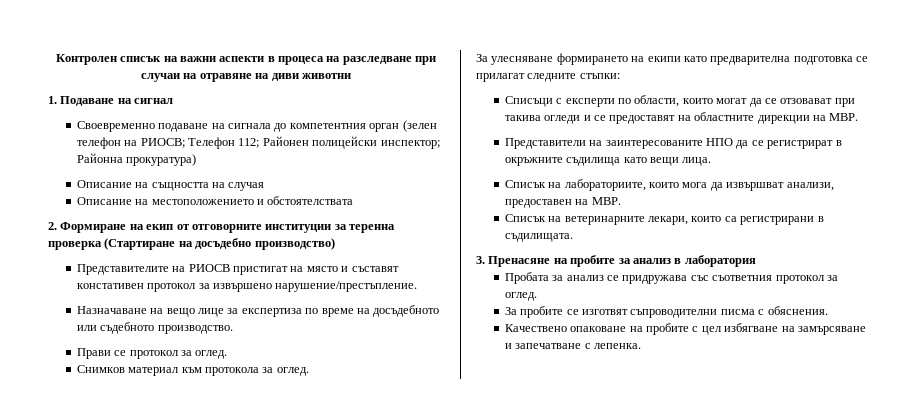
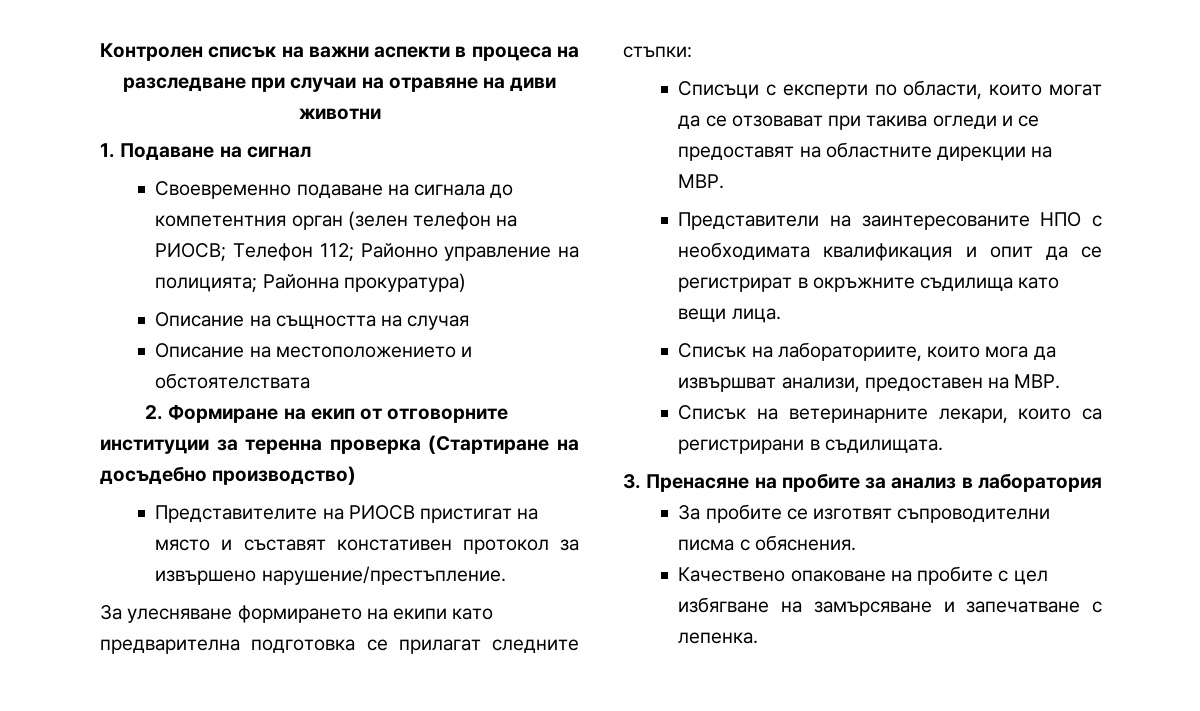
- Своевременно подаване на сигнала до компетентния орган (зелен телефон на РИОСВ; Телефон 112; Районен полицейски инспектор; Районна прокуратура)
+ Своевременно подаване на сигнала до компетентния орган (зелен телефон на РИОСВ; Телефон 112; Районно управление на полицията; Районна прокуратура)
- Назначаване на вещо лице за експертиза по време на досъдебното или съдебното производство.
- Прави се протокол за оглед.
- Снимков материал към протокола за оглед.
- Представители на заинтересованите НПО да се регистрират в окръжните съдилища като вещи лица.
+ Представители на заинтересованите НПО с необходимата квалификация и опит да се регистрират в окръжните съдилища като вещи лица.
- Пробата за анализ се придружава със съответния протокол за оглед.

